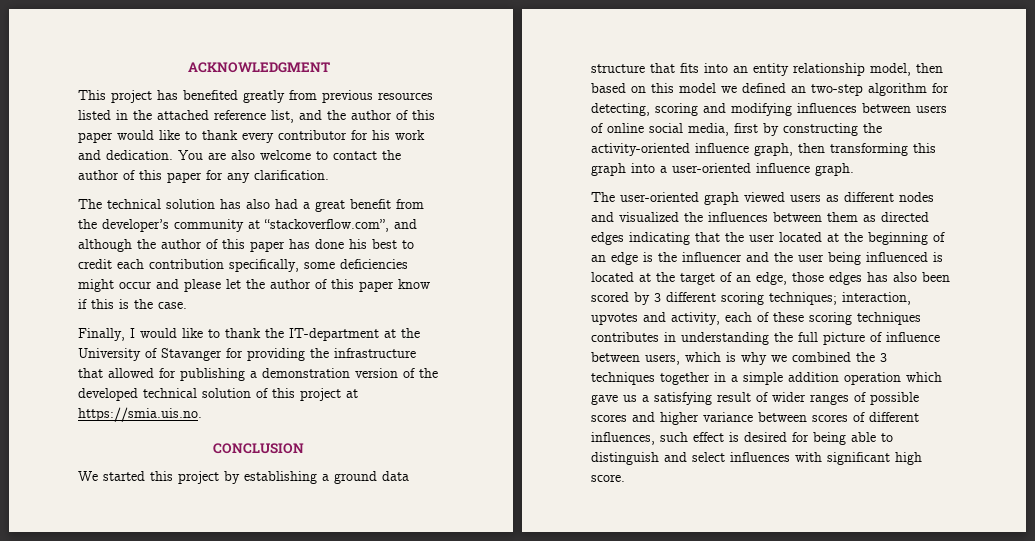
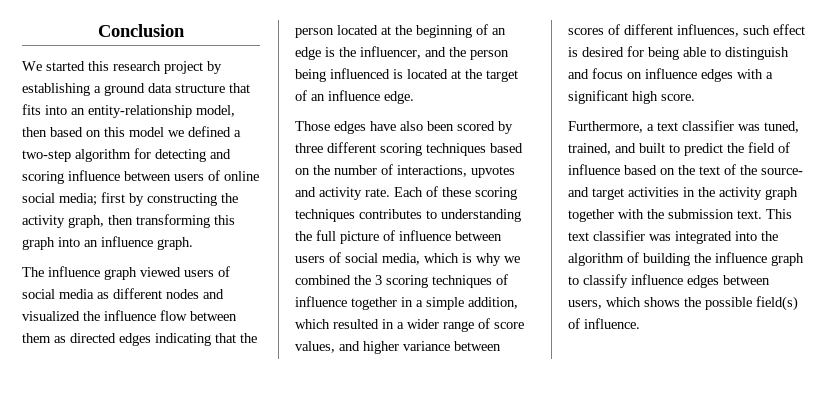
- ACKNOWLEDGMENT
- This project has benefited greatly from previous resources listed in the attached reference list, and the author of this paper would like to thank every contributor for his work and dedication. You are also welcome to contact the author of this paper for any clarification.
- The technical solution has also had a great benefit from the developer’s community at “stackoverflow.com”, and although the author of this paper has done his best to credit each contribution specifically, some deficiencies might occur and please let the author of this paper know if this is the case.
- Finally, I would like to thank the IT-department at the University of Stavanger for providing the infrastructure that allowed for publishing a demonstration version of the developed technical solution of this project at https://smia.uis.no.
- CONCLUSION
+ Conclusion
- We started this project by establishing a ground data structure that fits into an entity relationship model, then based on this model we defined an two-step algorithm for detecting, scoring and modifying influences between users of online social media, first by constructing the activity-oriented influence graph, then transforming this graph into a user-oriented influence graph.
+ We started this research project by establishing a ground data structure that fits into an entity-relationship model, then based on this model we defined a two-step algorithm for detecting and scoring influence between users of online social media; first by constructing the activity graph, then transforming this graph into an influence graph.
- The user-oriented graph viewed users as different nodes and visualized the influences between them as directed edges indicating that the user located at the beginning of an edge is the influencer and the user being influenced is located at the target of an edge, those edges has also been scored by 3 different scoring techniques; interaction, upvotes and activity, each of these scoring techniques contributes in understanding the full picture of influence between users, which is why we combined the 3 techniques together in a simple addition operation which gave us a satisfying result of wider ranges of possible scores and higher variance between scores of different influences, such effect is desired for being able to distinguish and select influences with significant high score.
+ The influence graph viewed users of social media as different nodes and visualized the influence flow between them as directed edges indicating that the person located at the beginning of an edge is the influencer, and the person being influenced is located at the target of an influence edge.
+ Those edges have also been scored by three different scoring techniques based on the number of interactions, upvotes and activity rate. Each of these scoring techniques contributes to understanding the full picture of influence between users of social media, which is why we combined the 3 scoring techniques of influence together in a simple addition, which resulted in a wider range of score values, and higher variance between scores of different influences, such effect is desired for being able to distinguish and focus on influence edges with a significant high score.
+ Furthermore, a text classifier was tuned, trained, and built to predict the field of influence based on the text of the source- and target activities in the activity graph together with the submission text. This text classifier was integrated into the algorithm of building the influence graph to classify influence edges between users, which shows the possible field(s) of influence.

